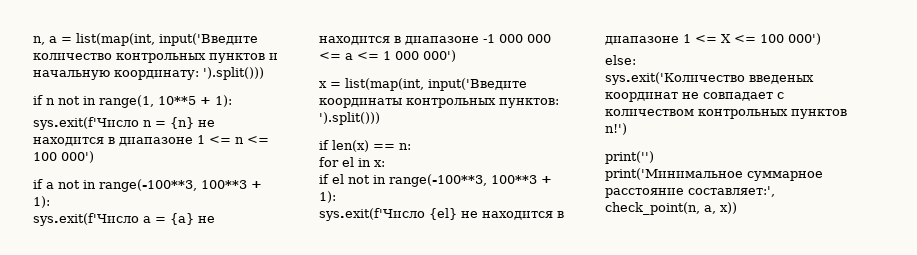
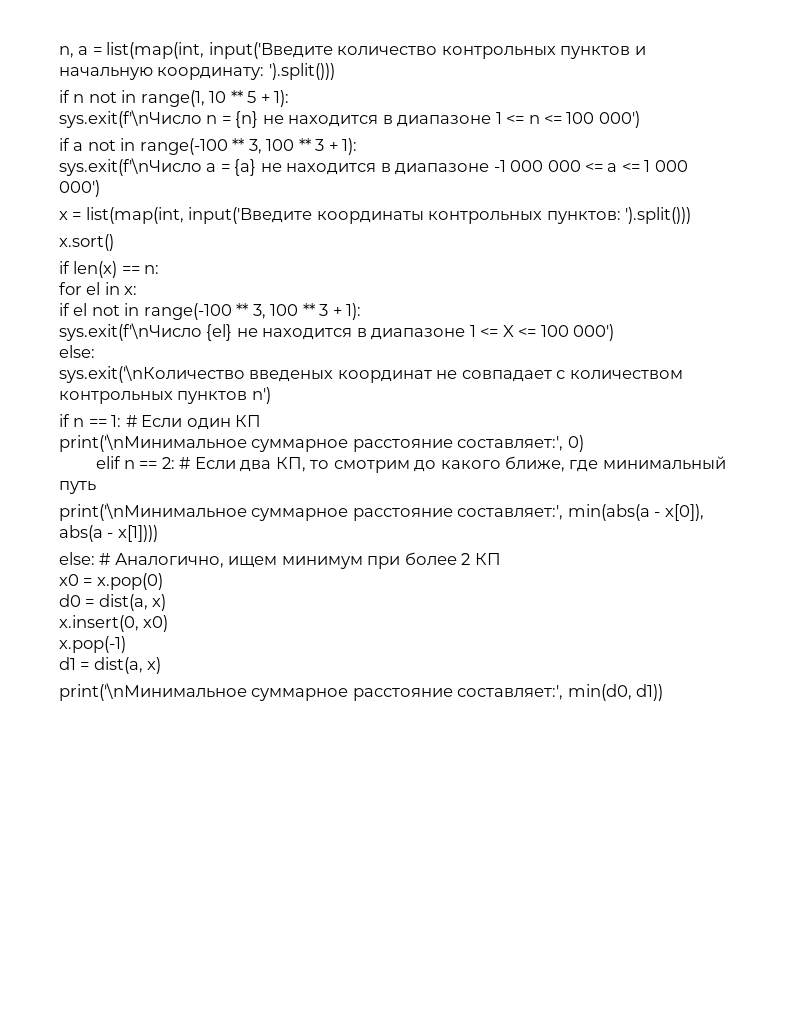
- if n not in range(1, 10**5 + 1):
- sys.exit(f'Число n = {n} не находится в диапазоне 1 <= n <= 100 000')
+ if n not in range(1, 10 ** 5 + 1):
+ sys.exit(f'\nЧисло n = {n} не находится в диапазоне 1 <= n <= 100 000')
- if a not in range(-100**3, 100**3 + 1):
- sys.exit(f'Число a = {a} не находится в диапазоне -1 000 000 <= a <= 1 000 000')
+ if a not in range(-100 ** 3, 100 ** 3 + 1):
+ sys.exit(f'\nЧисло a = {a} не находится в диапазоне -1 000 000 <= a <= 1 000 000')
+ x.sort()
- if el not in range(-100**3, 100**3 + 1):
- sys.exit(f'Число {el} не находится в диапазоне 1 <= X <= 100 000')
+ if el not in range(-100 ** 3, 100 ** 3 + 1):
+ sys.exit(f'\nЧисло {el} не находится в диапазоне 1 <= X <= 100 000')
- sys.exit('Количество введеных координат не совпадает с количеством контрольных пунктов n!')
- print('')
- print('Минимальное суммарное расстояние составляет:', check_point(n, a, x))
+ sys.exit('\nКоличество введеных координат не совпадает с количеством контрольных пунктов n')
+ if n == 1: # Если один КП
+ print('\nМинимальное суммарное расстояние составляет:', 0)
+ elif n == 2: # Если два КП, то смотрим до какого ближе, где минимальный путь
+ print('\nМинимальное суммарное расстояние составляет:', min(abs(a - x[0]), abs(a - x[1])))
+ else: # Аналогично, ищем минимум при более 2 КП
+ x0 = x.pop(0)
+ d0 = dist(a, x)
+ x.insert(0, x0)
+ x.pop(-1)
+ d1 = dist(a, x)
+ print('\nМинимальное суммарное расстояние составляет:', min(d0, d1))

